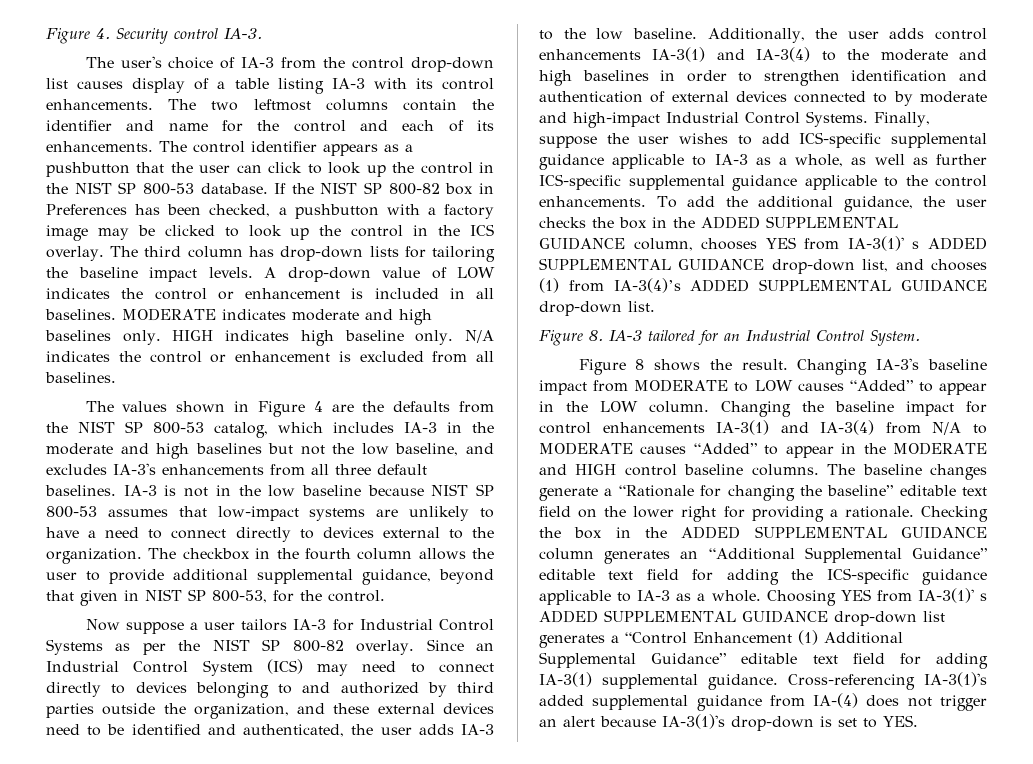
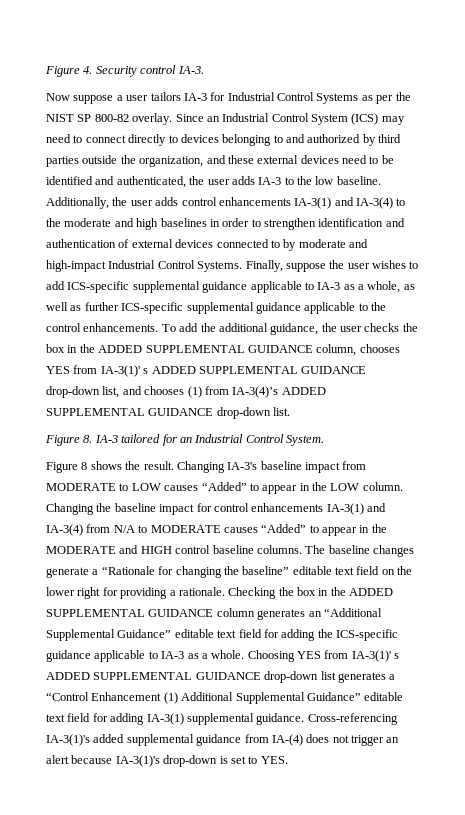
- The user's choice of IA-3 from the control drop-down list causes display of a table listing IA-3 with its control enhancements. The two leftmost columns contain the identifier and name for the control and each of its enhancements. The control identifier appears as a pushbutton that the user can click to look up the control in the NIST SP 800-53 database. If the NIST SP 800-82 box in Preferences has been checked, a pushbutton with a factory image may be clicked to look up the control in the ICS overlay. The third column has drop-down lists for tailoring the baseline impact levels. A drop-down value of LOW indicates the control or enhancement is included in all baselines. MODERATE indicates moderate and high baselines only. HIGH indicates high baseline only. N/A indicates the control or enhancement is excluded from all baselines.
- The values shown in Figure 4 are the defaults from the NIST SP 800-53 catalog, which includes IA-3 in the moderate and high baselines but not the low baseline, and excludes IA-3's enhancements from all three default baselines. IA-3 is not in the low baseline because NIST SP 800-53 assumes that low-impact systems are unlikely to have a need to connect directly to devices external to the organization. The checkbox in the fourth column allows the user to provide additional supplemental guidance, beyond that given in NIST SP 800-53, for the control.

